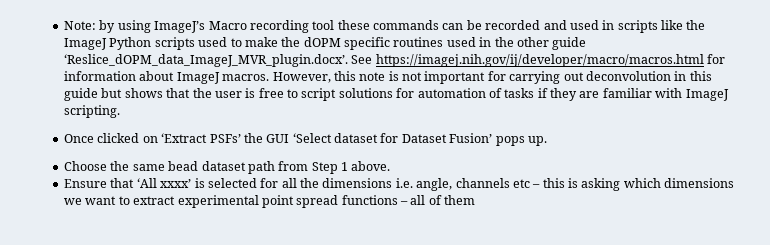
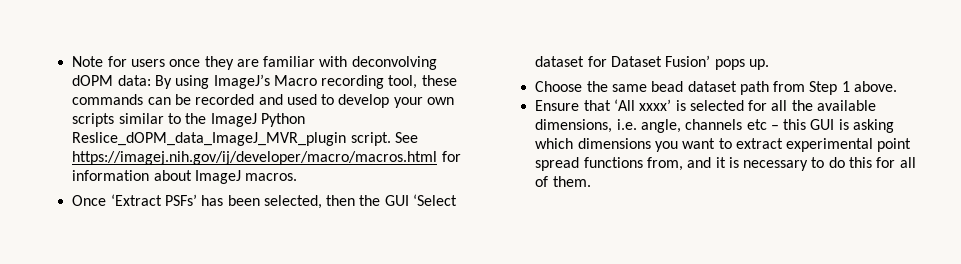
- Note: by using ImageJ’s Macro recording tool these commands can be recorded and used in scripts like the ImageJ Python scripts used to make the dOPM specific routines used in the other guide ‘Reslice_dOPM_data_ImageJ_MVR_plugin.docx’. See https://imagej.nih.gov/ij/developer/macro/macros.html for information about ImageJ macros. However, this note is not important for carrying out deconvolution in this guide but shows that the user is free to script solutions for automation of tasks if they are familiar with ImageJ scripting.
- Once clicked on ‘Extract PSFs’ the GUI ‘Select dataset for Dataset Fusion’ pops up.
+ Note for users once they are familiar with deconvolving dOPM data: By using ImageJ’s Macro recording tool, these commands can be recorded and used to develop your own scripts similar to the ImageJ Python Reslice_dOPM_data_ImageJ_MVR_plugin script. See https://imagej.nih.gov/ij/developer/macro/macros.html for information about ImageJ macros.
+ Once ‘Extract PSFs’ has been selected, then the GUI ‘Select dataset for Dataset Fusion’ pops up.
- Ensure that ‘All xxxx’ is selected for all the dimensions i.e. angle, channels etc – this is asking which dimensions we want to extract experimental point spread functions – all of them
+ Ensure that ‘All xxxx’ is selected for all the available dimensions, i.e. angle, channels etc – this GUI is asking which dimensions you want to extract experimental point spread functions from, and it is necessary to do this for all of them.

